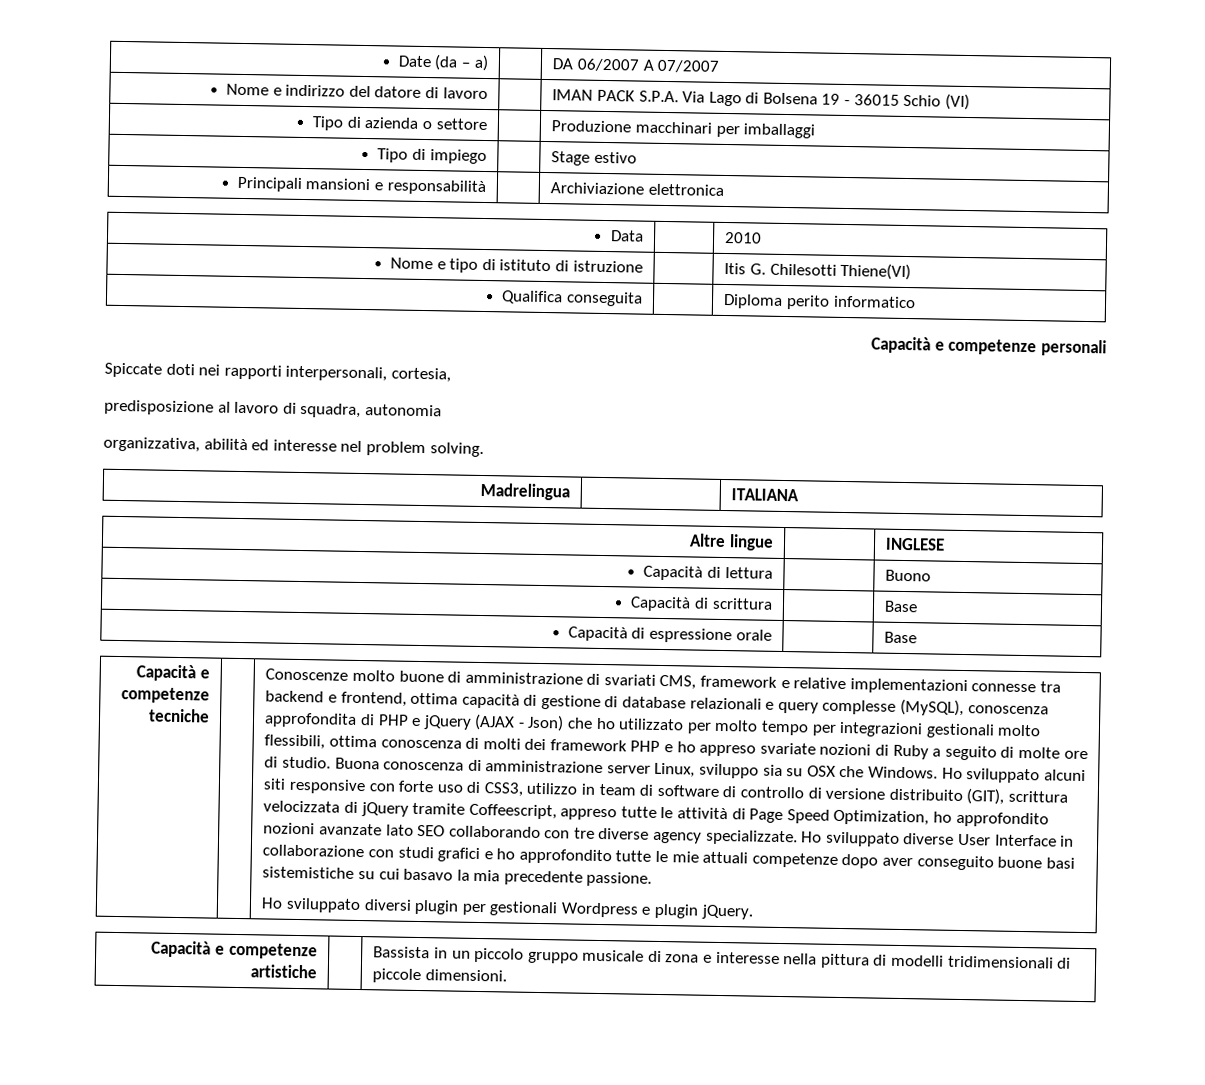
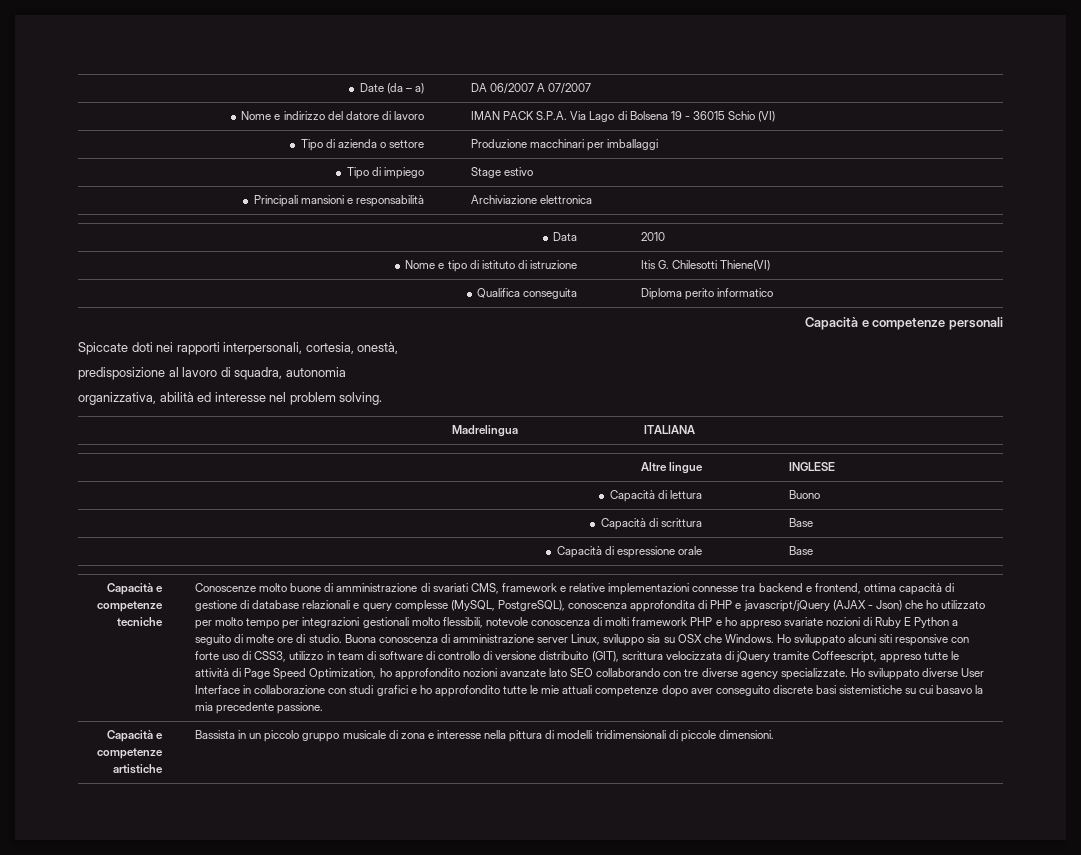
- Spiccate doti nei rapporti interpersonali, cortesia,
+ Spiccate doti nei rapporti interpersonali, cortesia, onestà,
- Conoscenze molto buone di amministrazione di svariati CMS, framework e relative implementazioni connesse tra backend e frontend, ottima capacità di gestione di database relazionali e query complesse (MySQL), conoscenza approfondita di PHP e jQuery (AJAX - Json) che ho utilizzato per molto tempo per integrazioni gestionali molto flessibili, ottima conoscenza di molti dei framework PHP e ho appreso svariate nozioni di Ruby a seguito di molte ore di studio.
+ Conoscenze molto buone di amministrazione di svariati CMS, framework e relative implementazioni connesse tra backend e frontend, ottima capacità di gestione di database relazionali e query complesse (MySQL, PostgreSQL), conoscenza approfondita di PHP e javascript/jQuery (AJAX - Json) che ho utilizzato per molto tempo per integrazioni gestionali molto flessibili, notevole conoscenza di molti framework PHP e ho appreso svariate nozioni di Ruby E Python a seguito di molte ore di studio.
- Ho sviluppato diverse User Interface in collaborazione con studi grafici e ho approfondito tutte le mie attuali competenze dopo aver conseguito buone basi sistemistiche su cui basavo la mia precedente passione.
+ Ho sviluppato diverse User Interface in collaborazione con studi grafici e ho approfondito tutte le mie attuali competenze dopo aver conseguito discrete basi sistemistiche su cui basavo la mia precedente passione.
- Ho sviluppato diversi plugin per gestionali Wordpress e plugin jQuery.

